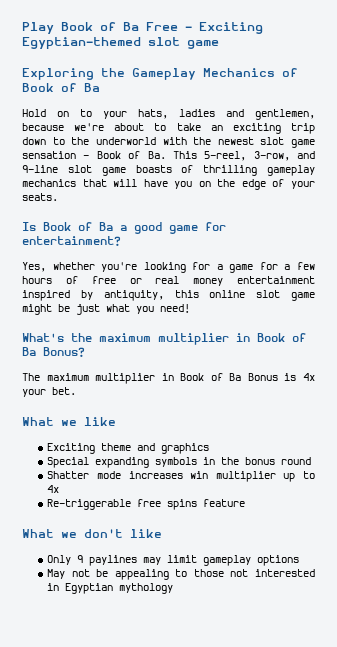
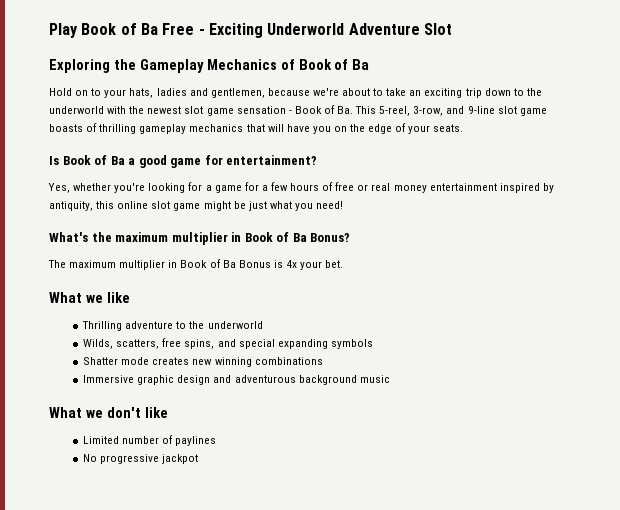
- Play Book of Ba Free - Exciting Egyptian-themed slot game
+ Play Book of Ba Free - Exciting Underworld Adventure Slot
- Exciting theme and graphics
- Special expanding symbols in the bonus round
- Shatter mode increases win multiplier up to 4x
- Re-triggerable free spins feature
+ Thrilling adventure to the underworld
+ Wilds, scatters, free spins, and special expanding symbols
+ Shatter mode creates new winning combinations
+ Immersive graphic design and adventurous background music
  What we don't like
- Only 9 paylines may limit gameplay options
- May not be appealing to those not interested in Egyptian mythology
+ Limited number of paylines
+ No progressive jackpot

